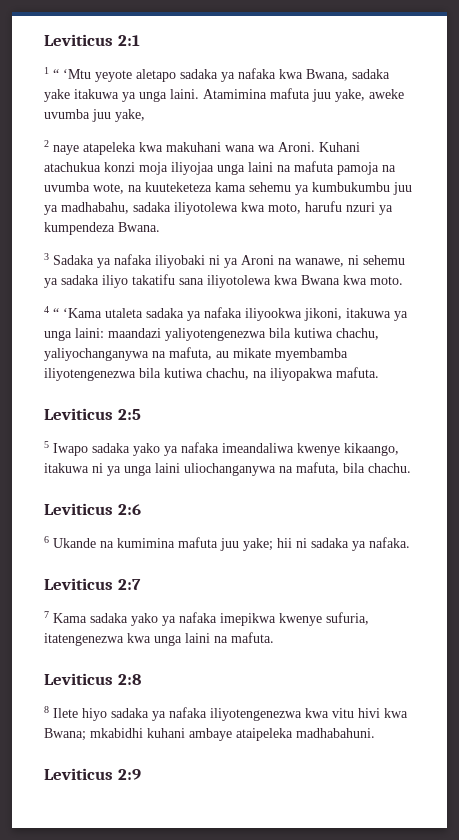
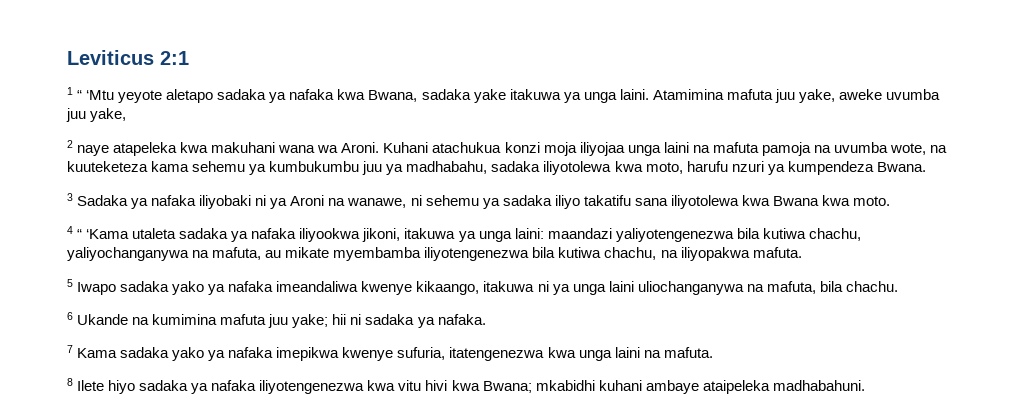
- Leviticus 2:5
- Leviticus 2:6
- Leviticus 2:7
- Leviticus 2:8
- Leviticus 2:9

